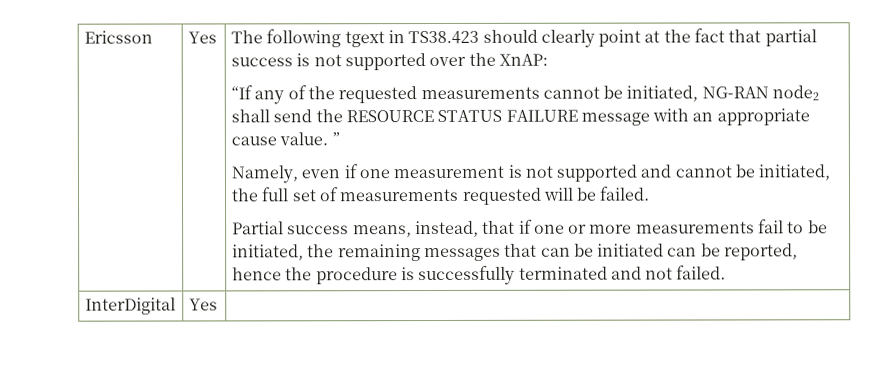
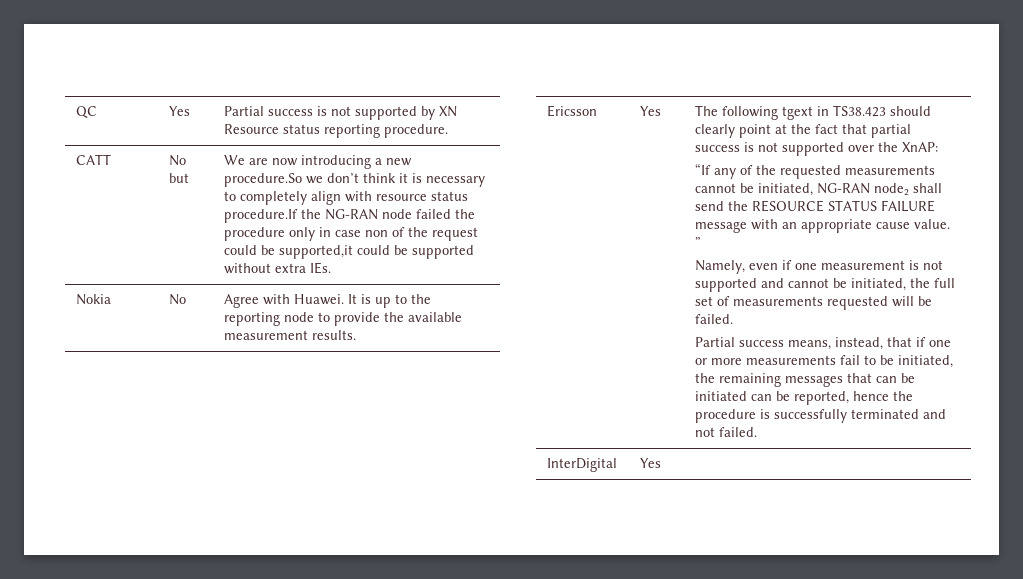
+ QC | Yes | Partial success is not supported by XN Resource status reporting procedure.
+ CATT | No but | We are now introducing a new procedure.So we don’t think it is necessary to completely align with resource status procedure.If the NG-RAN node failed the procedure only in case non of the request could be supported,it could be supported without extra IEs.
+ Nokia | No | Agree with Huawei. It is up to the reporting node to provide the available measurement results.

